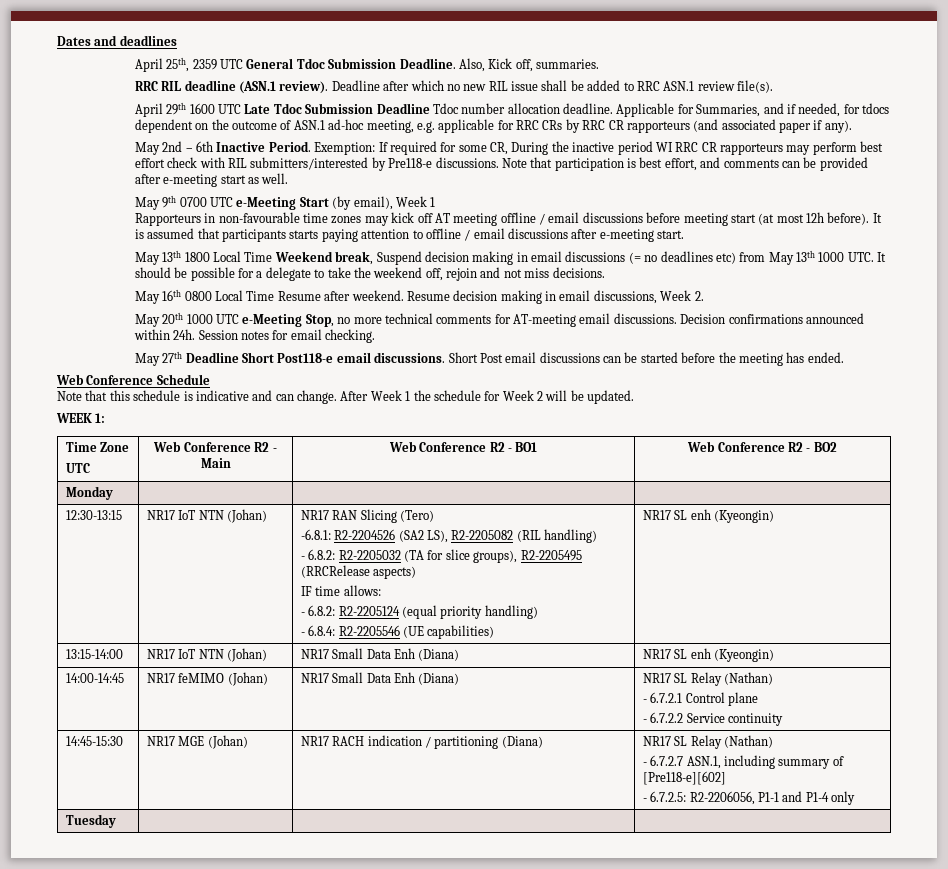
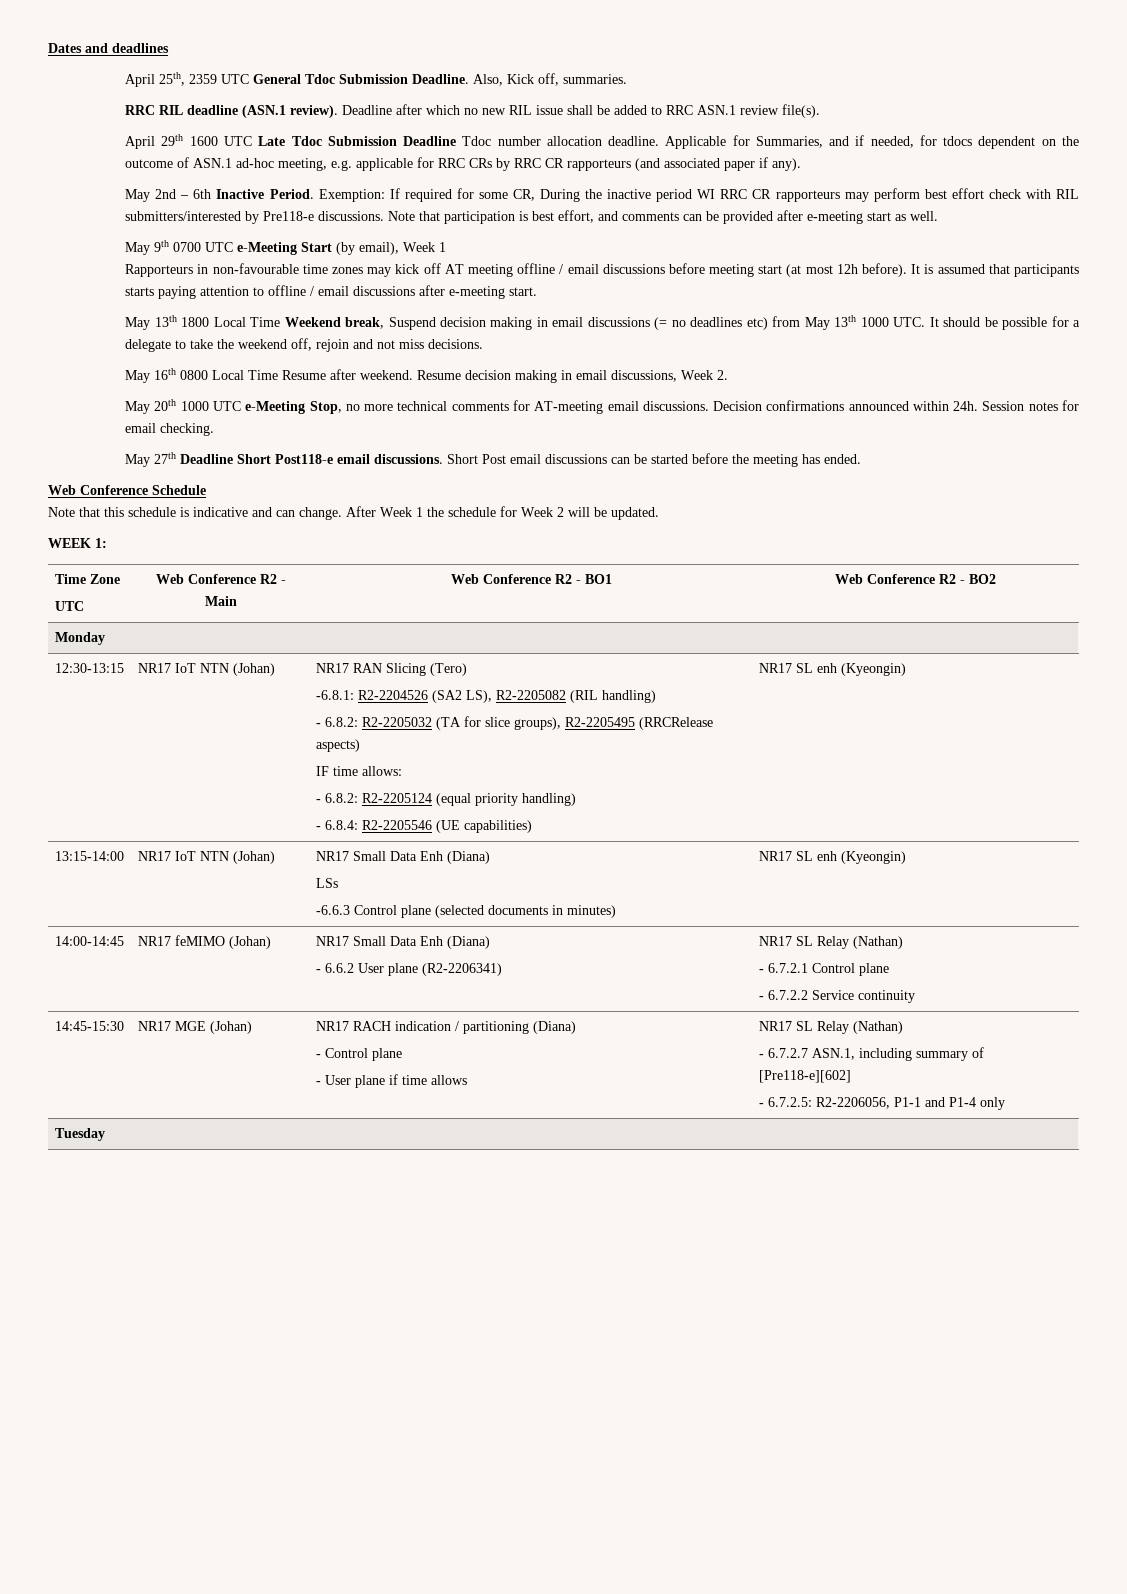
- 13:15-14:00 | NR17 IoT NTN (Johan) | NR17 Small Data Enh (Diana) | NR17 SL enh (Kyeongin)
+ 13:15-14:00 | NR17 IoT NTN (Johan) | NR17 Small Data Enh (Diana)
+ LSs
+ -6.6.3 Control plane (selected documents in minutes) | NR17 SL enh (Kyeongin)
- 14:00-14:45 | NR17 feMIMO (Johan) | NR17 Small Data Enh (Diana) | NR17 SL Relay (Nathan)
+ 14:00-14:45 | NR17 feMIMO (Johan) | NR17 Small Data Enh (Diana)
+ - 6.6.2 User plane (R2-2206341) | NR17 SL Relay (Nathan)
- 14:45-15:30 | NR17 MGE (Johan) | NR17 RACH indication / partitioning (Diana) | NR17 SL Relay (Nathan)
+ 14:45-15:30 | NR17 MGE (Johan) | NR17 RACH indication / partitioning (Diana)
+ - Control plane
+ - User plane if time allows | NR17 SL Relay (Nathan)

